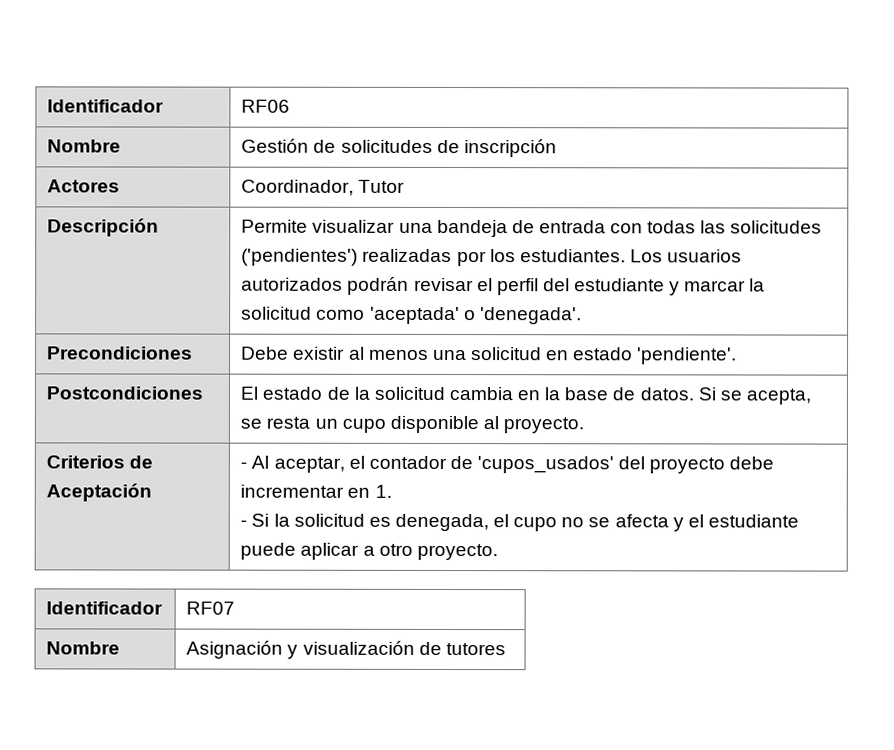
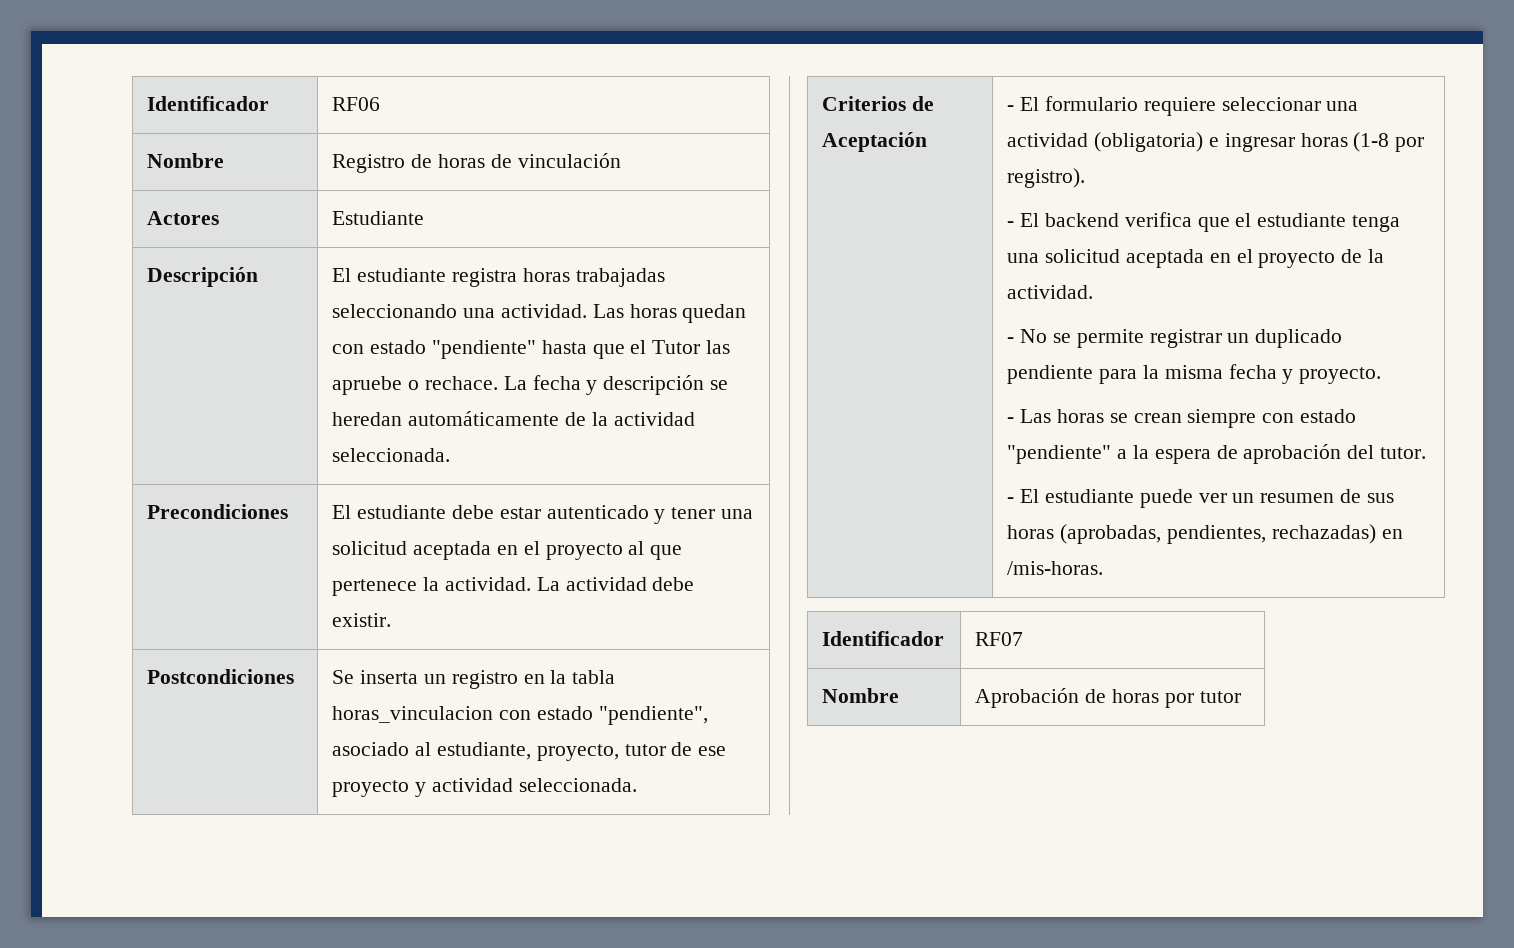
- Nombre | Gestión de solicitudes de inscripción
+ Nombre | Registro de horas de vinculación
- Actores | Coordinador, Tutor
+ Actores | Estudiante
- Descripción | Permite visualizar una bandeja de entrada con todas las solicitudes ('pendientes') realizadas por los estudiantes. Los usuarios autorizados podrán revisar el perfil del estudiante y marcar la solicitud como 'aceptada' o 'denegada'.
- Precondiciones | Debe existir al menos una solicitud en estado 'pendiente'.
- Postcondiciones | El estado de la solicitud cambia en la base de datos. Si se acepta, se resta un cupo disponible al proyecto.
- Criterios de Aceptación | - Al aceptar, el contador de 'cupos_usados' del proyecto debe incrementar en 1.
- - Si la solicitud es denegada, el cupo no se afecta y el estudiante puede aplicar a otro proyecto.
+ Descripción | El estudiante registra horas trabajadas seleccionando una actividad. Las horas quedan con estado "pendiente" hasta que el Tutor las apruebe o rechace. La fecha y descripción se heredan automáticamente de la actividad seleccionada.
+ Precondiciones | El estudiante debe estar autenticado y tener una solicitud aceptada en el proyecto al que pertenece la actividad. La actividad debe existir.
+ Postcondiciones | Se inserta un registro en la tabla horas_vinculacion con estado "pendiente", asociado al estudiante, proyecto, tutor de ese proyecto y actividad seleccionada.
+ Criterios de Aceptación | - El formulario requiere seleccionar una actividad (obligatoria) e ingresar horas (1-8 por registro).
+ - El backend verifica que el estudiante tenga una solicitud aceptada en el proyecto de la actividad.
+ - No se permite registrar un duplicado pendiente para la misma fecha y proyecto.
+ - Las horas se crean siempre con estado "pendiente" a la espera de aprobación del tutor.
+ - El estudiante puede ver un resumen de sus horas (aprobadas, pendientes, rechazadas) en /mis-horas.
  Identificador | RF07
- Nombre | Asignación y visualización de tutores
+ Nombre | Aprobación de horas por tutor

